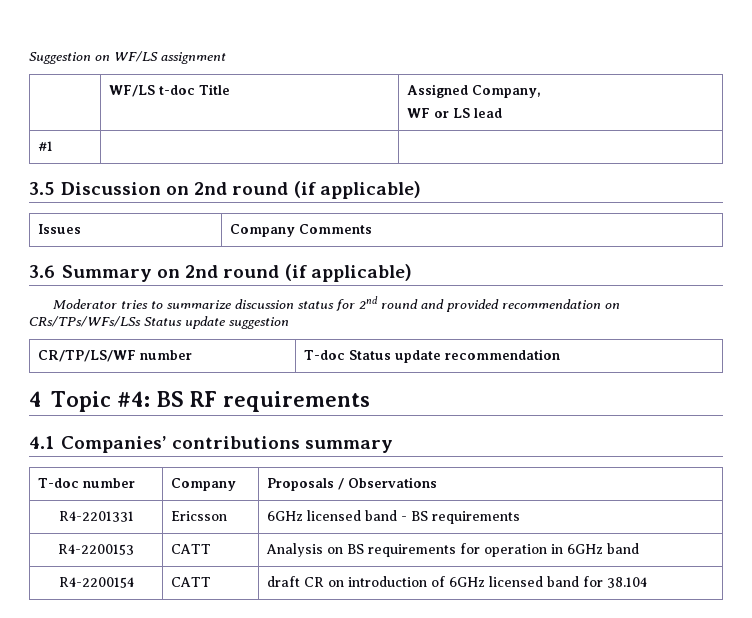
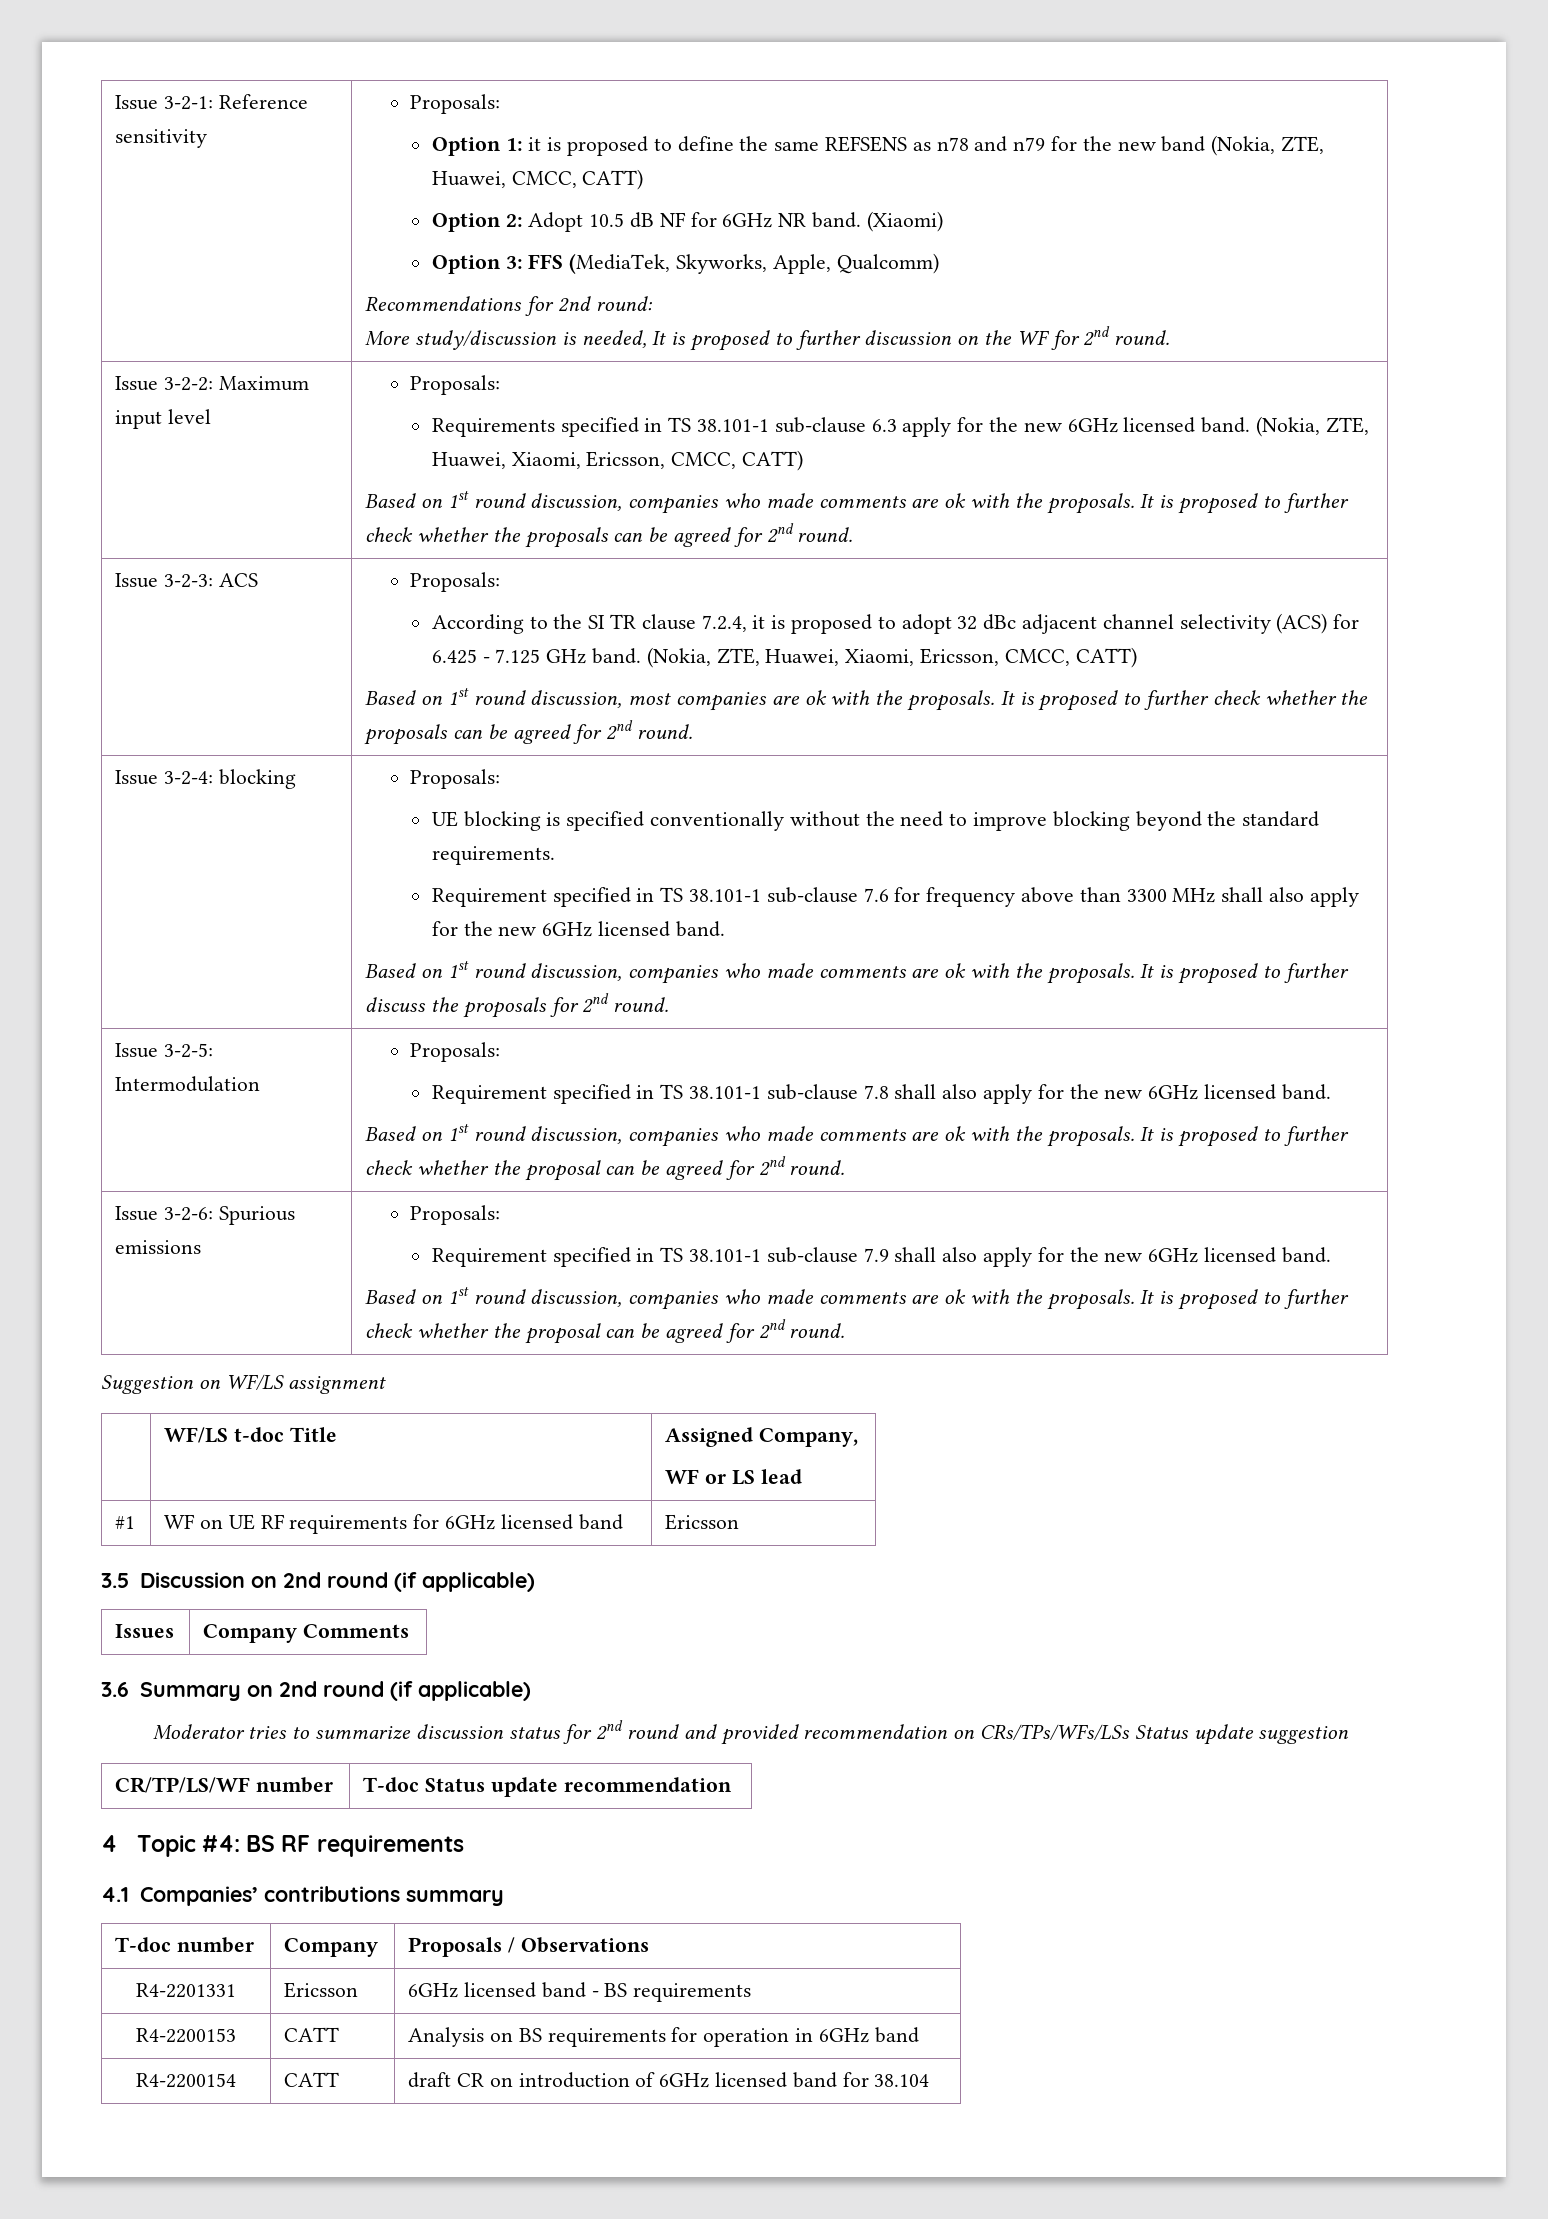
+ Issue 3-2-1: Reference sensitivity | Proposals:
+ Option 1: it is proposed to define the same REFSENS as n78 and n79 for the new band (Nokia, ZTE, Huawei, CMCC, CATT)
+ Option 2: Adopt 10.5 dB NF for 6GHz NR band. (Xiaomi)
+ Option 3: FFS (MediaTek, Skyworks, Apple, Qualcomm)
+ Recommendations for 2nd round:
+ More study/discussion is needed, It is proposed to further discussion on the WF for 2nd round.
+ Issue 3-2-2: Maximum input level | Proposals:
+ Requirements specified in TS 38.101-1 sub-clause 6.3 apply for the new 6GHz licensed band. (Nokia, ZTE, Huawei, Xiaomi, Ericsson, CMCC, CATT)
+ Based on 1st round discussion, companies who made comments are ok with the proposals. It is proposed to further check whether the proposals can be agreed for 2nd round.
+ Issue 3-2-3: ACS | Proposals:
+ According to the SI TR clause 7.2.4, it is proposed to adopt 32 dBc adjacent channel selectivity (ACS) for 6.425 - 7.125 GHz band. (Nokia, ZTE, Huawei, Xiaomi, Ericsson, CMCC, CATT)
+ Based on 1st round discussion, most companies are ok with the proposals. It is proposed to further check whether the proposals can be agreed for 2nd round.
+ Issue 3-2-4: blocking | Proposals:
+ UE blocking is specified conventionally without the need to improve blocking beyond the standard requirements.
+ Requirement specified in TS 38.101-1 sub-clause 7.6 for frequency above than 3300 MHz shall also apply for the new 6GHz licensed band.
+ Based on 1st round discussion, companies who made comments are ok with the proposals. It is proposed to further discuss the proposals for 2nd round.
+ Issue 3-2-5: Intermodulation | Proposals:
+ Requirement specified in TS 38.101-1 sub-clause 7.8 shall also apply for the new 6GHz licensed band.
+ Based on 1st round discussion, companies who made comments are ok with the proposals. It is proposed to further check whether the proposal can be agreed for 2nd round.
+ Issue 3-2-6: Spurious emissions | Proposals:
+ Requirement specified in TS 38.101-1 sub-clause 7.9 shall also apply for the new 6GHz licensed band.
+ Based on 1st round discussion, companies who made comments are ok with the proposals. It is proposed to further check whether the proposal can be agreed for 2nd round.
- #1 | |
+ #1 | WF on UE RF requirements for 6GHz licensed band | Ericsson

